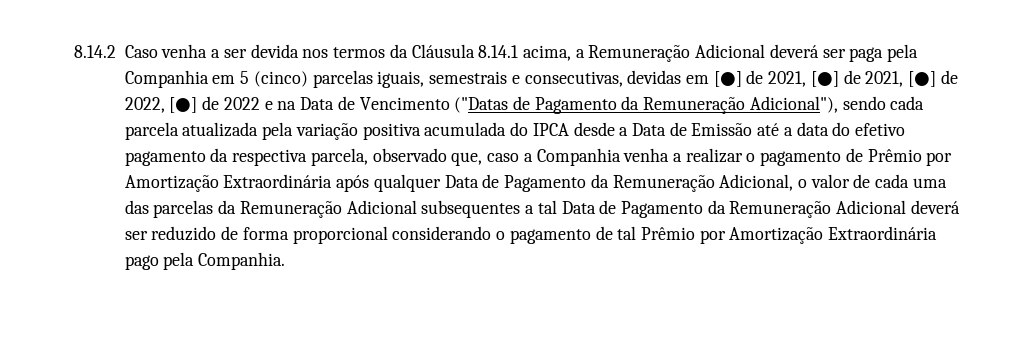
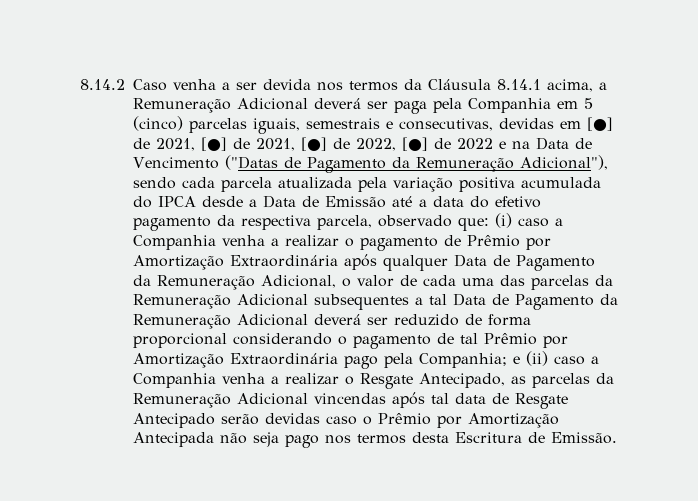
- 8.14.2 Caso venha a ser devida nos termos da Cláusula 8.14.1 acima, a Remuneração Adicional deverá ser paga pela Companhia em 5 (cinco) parcelas iguais, semestrais e consecutivas, devidas em [●] de 2021, [●] de 2021, [●] de 2022, [●] de 2022 e na Data de Vencimento ("Datas de Pagamento da Remuneração Adicional"), sendo cada parcela atualizada pela variação positiva acumulada do IPCA desde a Data de Emissão até a data do efetivo pagamento da respectiva parcela, observado que, caso a Companhia venha a realizar o pagamento de Prêmio por Amortização Extraordinária após qualquer Data de Pagamento da Remuneração Adicional, o valor de cada uma das parcelas da Remuneração Adicional subsequentes a tal Data de Pagamento da Remuneração Adicional deverá ser reduzido de forma proporcional considerando o pagamento de tal Prêmio por Amortização Extraordinária pago pela Companhia.
+ 8.14.2 Caso venha a ser devida nos termos da Cláusula 8.14.1 acima, a Remuneração Adicional deverá ser paga pela Companhia em 5 (cinco) parcelas iguais, semestrais e consecutivas, devidas em [●] de 2021, [●] de 2021, [●] de 2022, [●] de 2022 e na Data de Vencimento ("Datas de Pagamento da Remuneração Adicional"), sendo cada parcela atualizada pela variação positiva acumulada do IPCA desde a Data de Emissão até a data do efetivo pagamento da respectiva parcela, observado que: (i) caso a Companhia venha a realizar o pagamento de Prêmio por Amortização Extraordinária após qualquer Data de Pagamento da Remuneração Adicional, o valor de cada uma das parcelas da Remuneração Adicional subsequentes a tal Data de Pagamento da Remuneração Adicional deverá ser reduzido de forma proporcional considerando o pagamento de tal Prêmio por Amortização Extraordinária pago pela Companhia; e (ii) caso a Companhia venha a realizar o Resgate Antecipado, as parcelas da Remuneração Adicional vincendas após tal data de Resgate Antecipado serão devidas caso o Prêmio por Amortização Antecipada não seja pago nos termos desta Escritura de Emissão.

